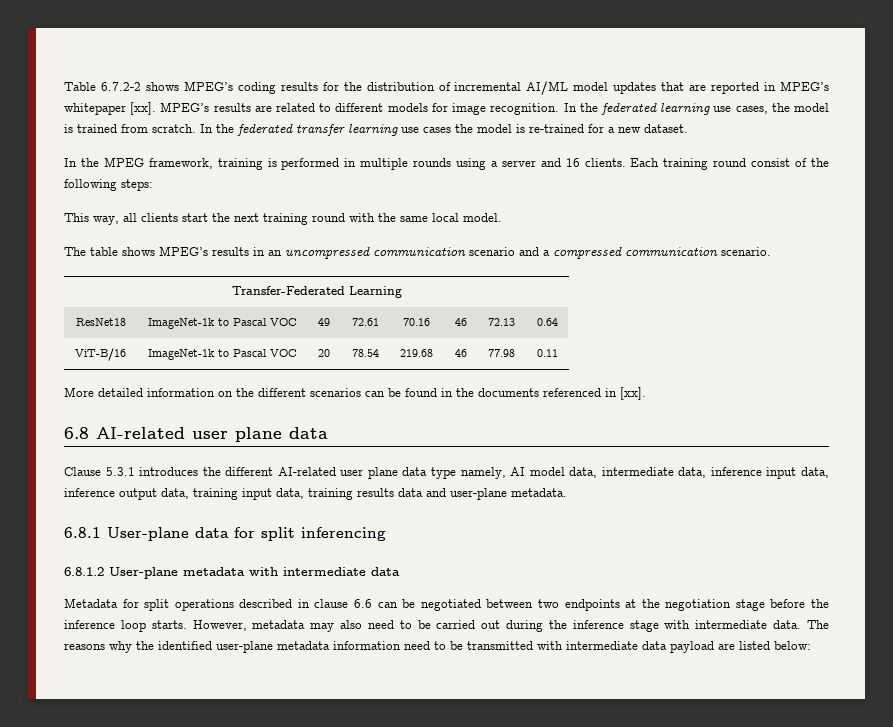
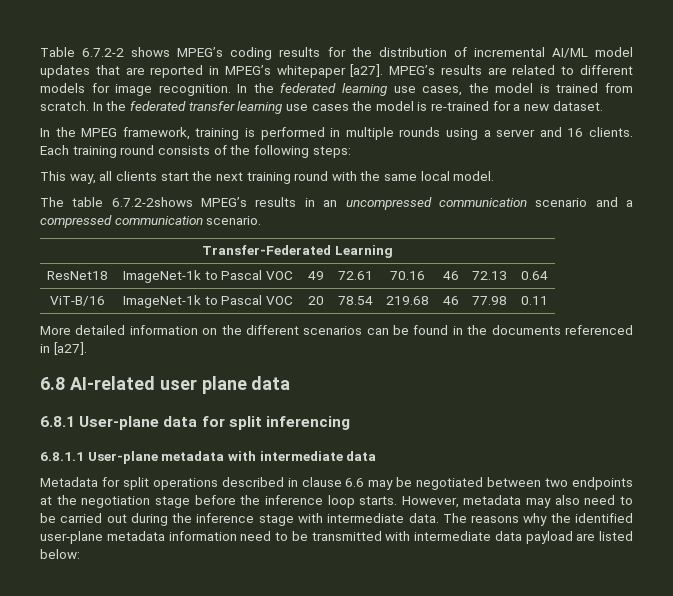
- Table 6.7.2-2 shows MPEG’s coding results for the distribution of incremental AI/ML model updates that are reported in MPEG’s whitepaper [xx].
+ Table 6.7.2-2 shows MPEG’s coding results for the distribution of incremental AI/ML model updates that are reported in MPEG’s whitepaper [a27].
- Each training round consist of the following steps:
+ Each training round consists of the following steps:
- The table shows MPEG’s results in an uncompressed communication scenario and a compressed communication scenario.
+ The table 6.7.2-2shows MPEG’s results in an uncompressed communication scenario and a compressed communication scenario.
- More detailed information on the different scenarios can be found in the documents referenced in [xx].
+ More detailed information on the different scenarios can be found in the documents referenced in [a27].
- Clause 5.3.1 introduces the different AI-related user plane data type namely, AI model data, intermediate data, inference input data, inference output data, training input data, training results data and user-plane metadata.
- 6.8.1.2 User-plane metadata with intermediate data
+ 6.8.1.1 User-plane metadata with intermediate data
- Metadata for split operations described in clause 6.6 can be negotiated between two endpoints at the negotiation stage before the inference loop starts.
+ Metadata for split operations described in clause 6.6 may be negotiated between two endpoints at the negotiation stage before the inference loop starts.

